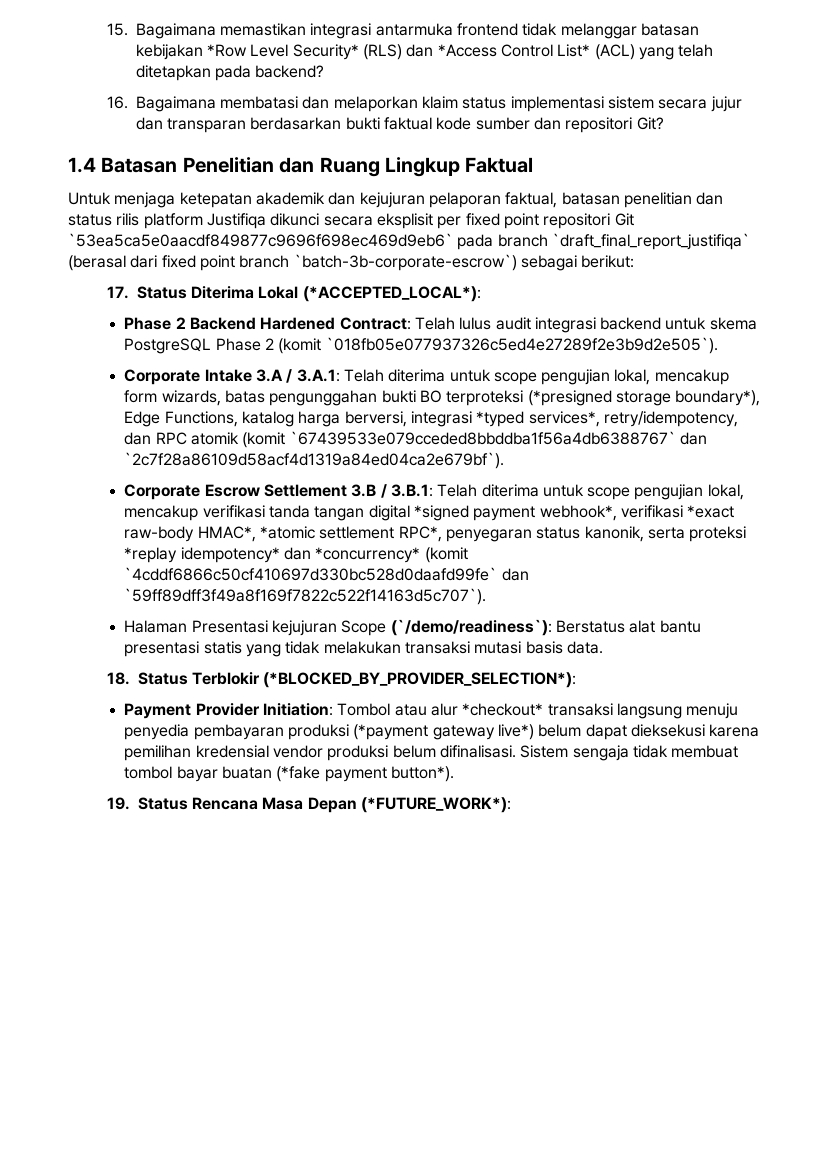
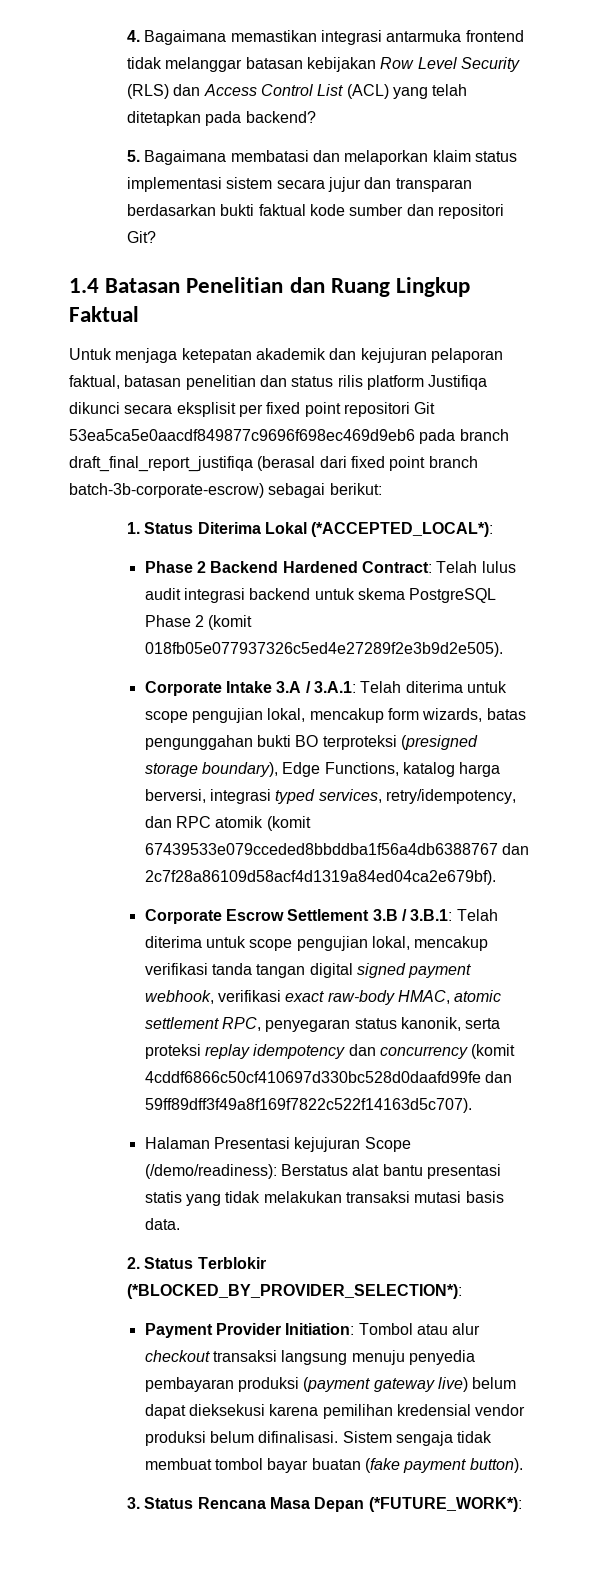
- 15. Bagaimana memastikan integrasi antarmuka frontend tidak melanggar batasan kebijakan *Row Level Security* (RLS) dan *Access Control List* (ACL) yang telah ditetapkan pada backend?
+ 4. Bagaimana memastikan integrasi antarmuka frontend tidak melanggar batasan kebijakan Row Level Security (RLS) dan Access Control List (ACL) yang telah ditetapkan pada backend?
- 16. Bagaimana membatasi dan melaporkan klaim status implementasi sistem secara jujur dan transparan berdasarkan bukti faktual kode sumber dan repositori Git?
+ 5. Bagaimana membatasi dan melaporkan klaim status implementasi sistem secara jujur dan transparan berdasarkan bukti faktual kode sumber dan repositori Git?
- Untuk menjaga ketepatan akademik dan kejujuran pelaporan faktual, batasan penelitian dan status rilis platform Justifiqa dikunci secara eksplisit per fixed point repositori Git `53ea5ca5e0aacdf849877c9696f698ec469d9eb6` pada branch `draft_final_report_justifiqa` (berasal dari fixed point branch `batch-3b-corporate-escrow`) sebagai berikut:
+ Untuk menjaga ketepatan akademik dan kejujuran pelaporan faktual, batasan penelitian dan status rilis platform Justifiqa dikunci secara eksplisit per fixed point repositori Git 53ea5ca5e0aacdf849877c9696f698ec469d9eb6 pada branch draft_final_report_justifiqa (berasal dari fixed point branch batch-3b-corporate-escrow) sebagai berikut:
- 17. Status Diterima Lokal (*ACCEPTED_LOCAL*):
+ 1. Status Diterima Lokal (*ACCEPTED_LOCAL*):
- Phase 2 Backend Hardened Contract: Telah lulus audit integrasi backend untuk skema PostgreSQL Phase 2 (komit `018fb05e077937326c5ed4e27289f2e3b9d2e505`).
+ Phase 2 Backend Hardened Contract: Telah lulus audit integrasi backend untuk skema PostgreSQL Phase 2 (komit 018fb05e077937326c5ed4e27289f2e3b9d2e505).
- Corporate Intake 3.A / 3.A.1: Telah diterima untuk scope pengujian lokal, mencakup form wizards, batas pengunggahan bukti BO terproteksi (*presigned storage boundary*), Edge Functions, katalog harga berversi, integrasi *typed services*, retry/idempotency, dan RPC atomik (komit `67439533e079cceded8bbddba1f56a4db6388767` dan `2c7f28a86109d58acf4d1319a84ed04ca2e679bf`).
+ Corporate Intake 3.A / 3.A.1: Telah diterima untuk scope pengujian lokal, mencakup form wizards, batas pengunggahan bukti BO terproteksi (presigned storage boundary), Edge Functions, katalog harga berversi, integrasi typed services, retry/idempotency, dan RPC atomik (komit 67439533e079cceded8bbddba1f56a4db6388767 dan 2c7f28a86109d58acf4d1319a84ed04ca2e679bf).
- Corporate Escrow Settlement 3.B / 3.B.1: Telah diterima untuk scope pengujian lokal, mencakup verifikasi tanda tangan digital *signed payment webhook*, verifikasi *exact raw-body HMAC*, *atomic settlement RPC*, penyegaran status kanonik, serta proteksi *replay idempotency* dan *concurrency* (komit `4cddf6866c50cf410697d330bc528d0daafd99fe` dan `59ff89dff3f49a8f169f7822c522f14163d5c707`).
+ Corporate Escrow Settlement 3.B / 3.B.1: Telah diterima untuk scope pengujian lokal, mencakup verifikasi tanda tangan digital signed payment webhook, verifikasi exact raw-body HMAC, atomic settlement RPC, penyegaran status kanonik, serta proteksi replay idempotency dan concurrency (komit 4cddf6866c50cf410697d330bc528d0daafd99fe dan 59ff89dff3f49a8f169f7822c522f14163d5c707).
- Halaman Presentasi kejujuran Scope (`/demo/readiness`): Berstatus alat bantu presentasi statis yang tidak melakukan transaksi mutasi basis data.
+ Halaman Presentasi kejujuran Scope (/demo/readiness): Berstatus alat bantu presentasi statis yang tidak melakukan transaksi mutasi basis data.
- 18. Status Terblokir (*BLOCKED_BY_PROVIDER_SELECTION*):
+ 2. Status Terblokir (*BLOCKED_BY_PROVIDER_SELECTION*):
- Payment Provider Initiation: Tombol atau alur *checkout* transaksi langsung menuju penyedia pembayaran produksi (*payment gateway live*) belum dapat dieksekusi karena pemilihan kredensial vendor produksi belum difinalisasi.
+ Payment Provider Initiation: Tombol atau alur checkout transaksi langsung menuju penyedia pembayaran produksi (payment gateway live) belum dapat dieksekusi karena pemilihan kredensial vendor produksi belum difinalisasi.
- Sistem sengaja tidak membuat tombol bayar buatan (*fake payment button*).
- 19. Status Rencana Masa Depan (*FUTURE_WORK*):
+ Sistem sengaja tidak membuat tombol bayar buatan (fake payment button).
+ 3. Status Rencana Masa Depan (*FUTURE_WORK*):

